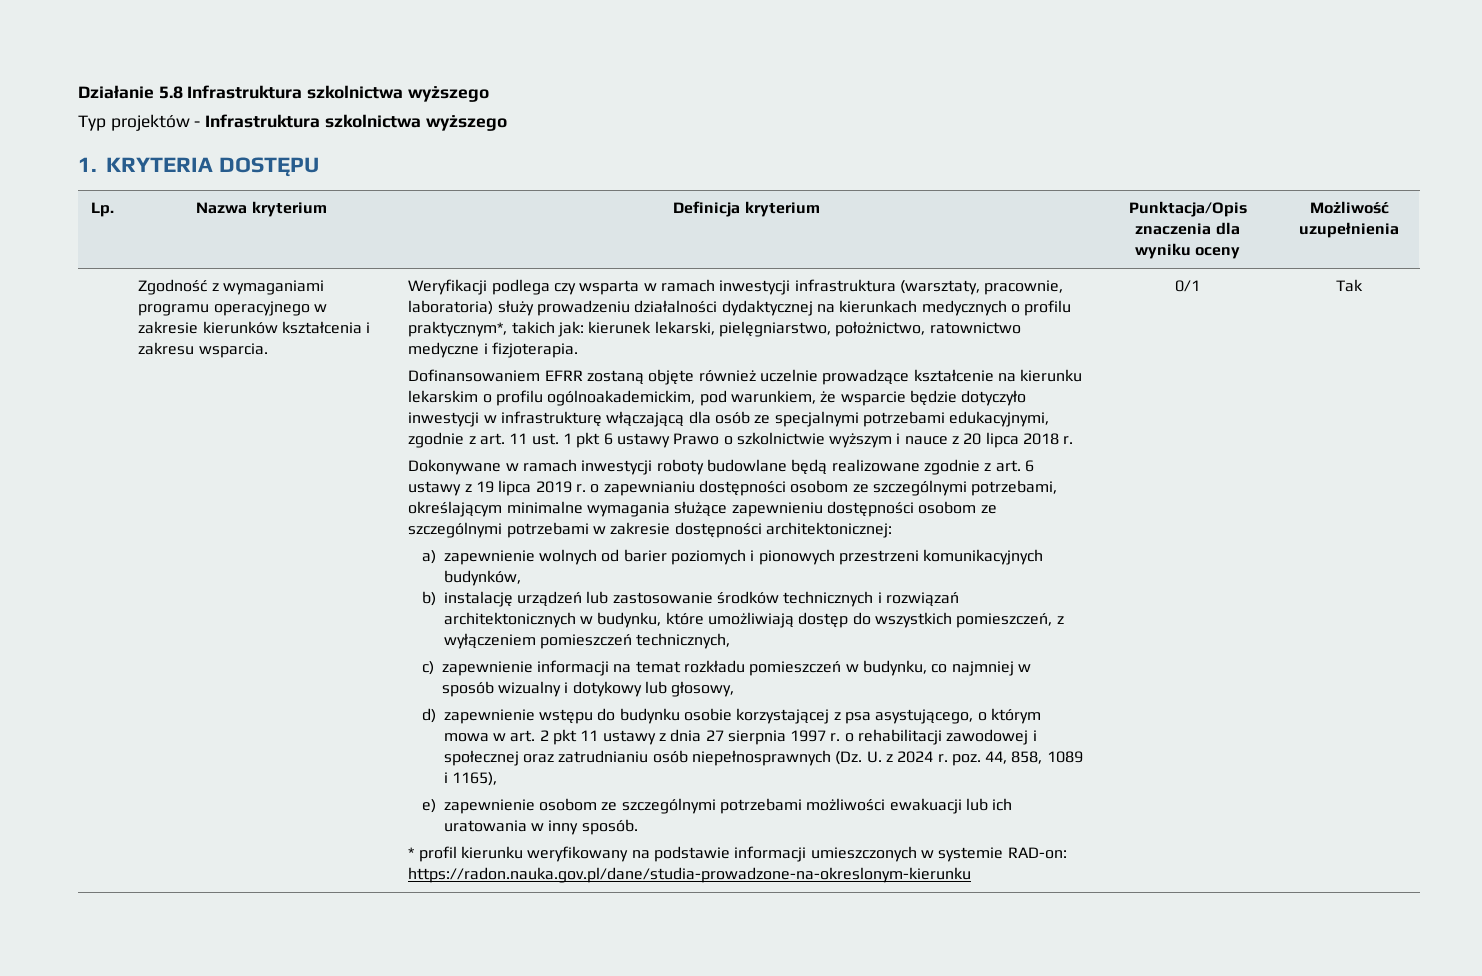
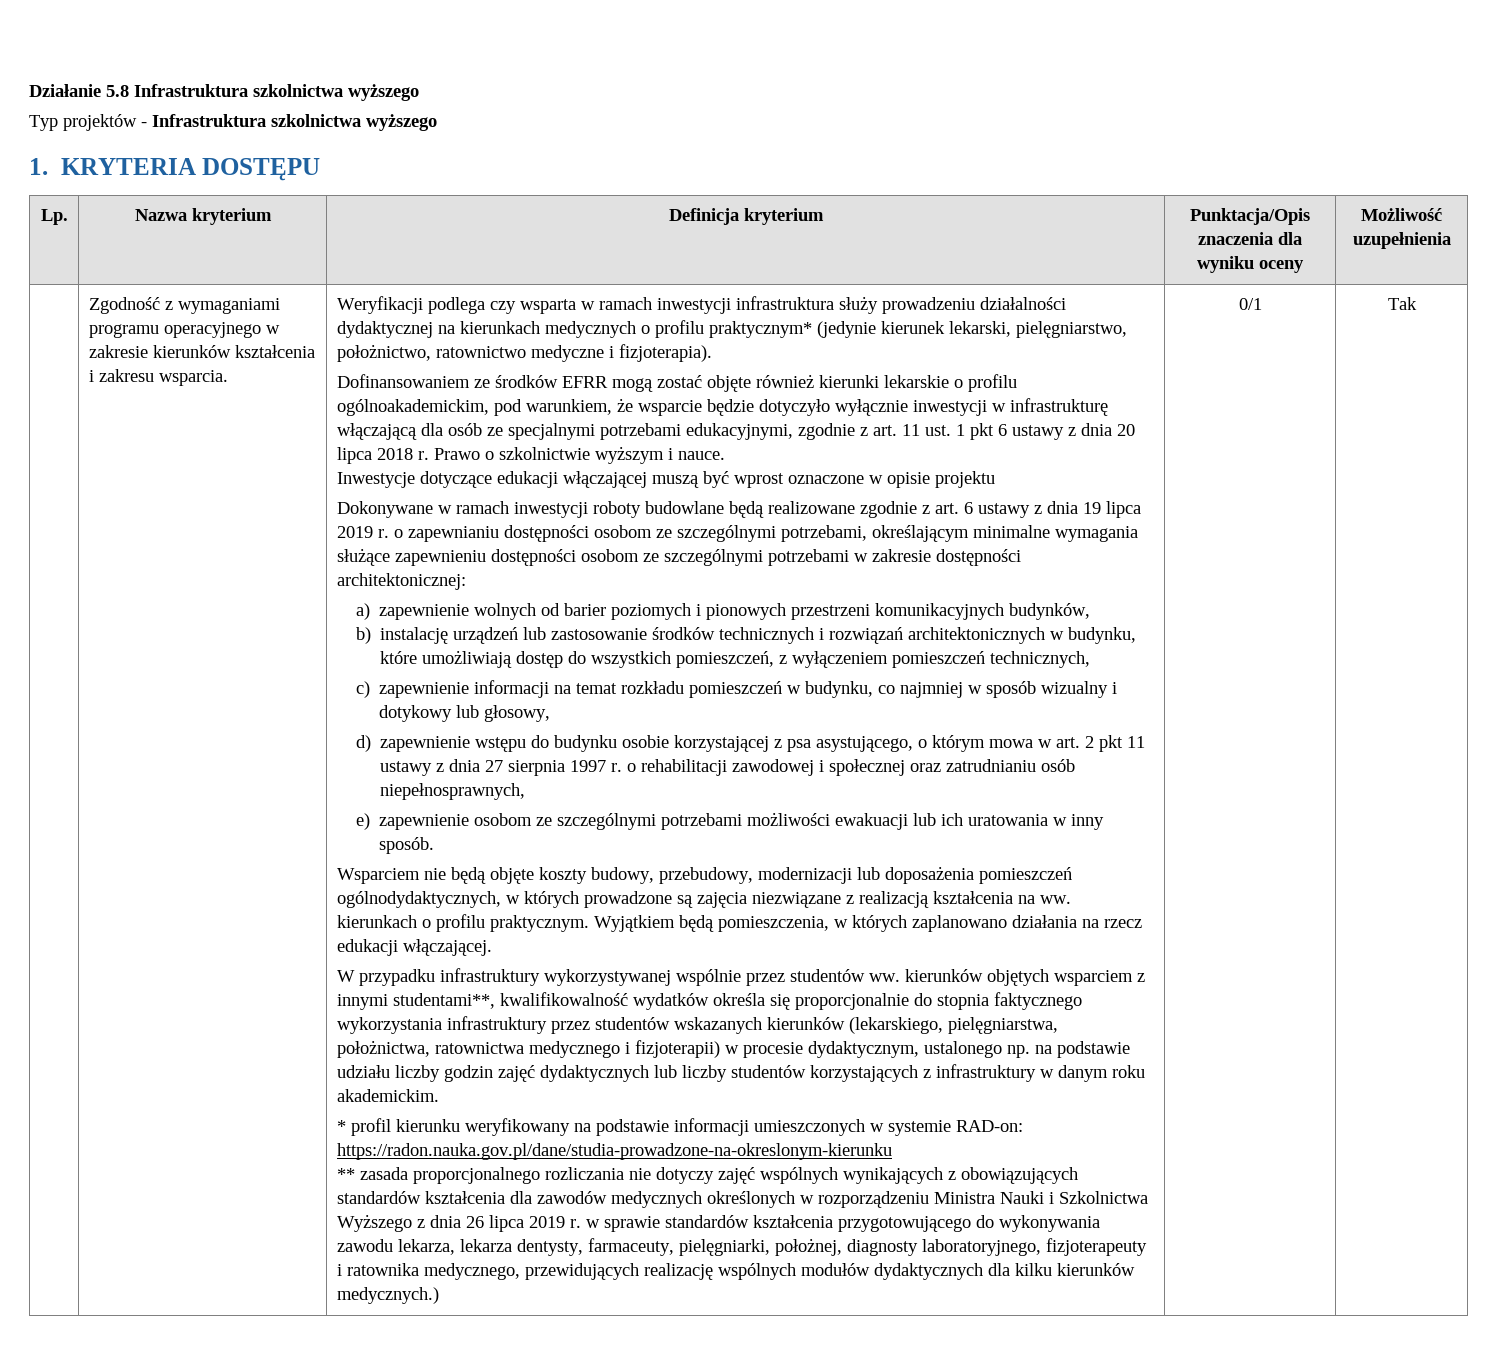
- Weryfikacji podlega czy wsparta w ramach inwestycji infrastruktura (warsztaty, pracownie, laboratoria) służy prowadzeniu działalności dydaktycznej na kierunkach medycznych o profilu praktycznym*, takich jak: kierunek lekarski, pielęgniarstwo, położnictwo, ratownictwo medyczne i fizjoterapia.
+ Weryfikacji podlega czy wsparta w ramach inwestycji infrastruktura służy prowadzeniu działalności dydaktycznej na kierunkach medycznych o profilu praktycznym* (jedynie kierunek lekarski, pielęgniarstwo, położnictwo, ratownictwo medyczne i fizjoterapia).
- Dofinansowaniem EFRR zostaną objęte również uczelnie prowadzące kształcenie na kierunku lekarskim o profilu ogólnoakademickim, pod warunkiem, że wsparcie będzie dotyczyło inwestycji w infrastrukturę włączającą dla osób ze specjalnymi potrzebami edukacyjnymi, zgodnie z art. 11 ust. 1 pkt 6 ustawy Prawo o szkolnictwie wyższym i nauce z 20 lipca 2018 r.
+ Dofinansowaniem ze środków EFRR mogą zostać objęte również kierunki lekarskie o profilu ogólnoakademickim, pod warunkiem, że wsparcie będzie dotyczyło wyłącznie inwestycji w infrastrukturę włączającą dla osób ze specjalnymi potrzebami edukacyjnymi, zgodnie z art. 11 ust. 1 pkt 6 ustawy z dnia 20 lipca 2018 r. Prawo o szkolnictwie wyższym i nauce.
+ Inwestycje dotyczące edukacji włączającej muszą być wprost oznaczone w opisie projektu
- Dokonywane w ramach inwestycji roboty budowlane będą realizowane zgodnie z art. 6 ustawy z 19 lipca 2019 r. o zapewnianiu dostępności osobom ze szczególnymi potrzebami, określającym minimalne wymagania służące zapewnieniu dostępności osobom ze szczególnymi potrzebami w zakresie dostępności architektonicznej:
+ Dokonywane w ramach inwestycji roboty budowlane będą realizowane zgodnie z art. 6 ustawy z dnia 19 lipca 2019 r. o zapewnianiu dostępności osobom ze szczególnymi potrzebami, określającym minimalne wymagania służące zapewnieniu dostępności osobom ze szczególnymi potrzebami w zakresie dostępności architektonicznej:
- d) zapewnienie wstępu do budynku osobie korzystającej z psa asystującego, o którym mowa w art. 2 pkt 11 ustawy z dnia 27 sierpnia 1997 r. o rehabilitacji zawodowej i społecznej oraz zatrudnianiu osób niepełnosprawnych (Dz. U. z 2024 r. poz. 44, 858, 1089 i 1165),
+ d) zapewnienie wstępu do budynku osobie korzystającej z psa asystującego, o którym mowa w art. 2 pkt 11 ustawy z dnia 27 sierpnia 1997 r. o rehabilitacji zawodowej i społecznej oraz zatrudnianiu osób niepełnosprawnych,
+ Wsparciem nie będą objęte koszty budowy, przebudowy, modernizacji lub doposażenia pomieszczeń ogólnodydaktycznych, w których prowadzone są zajęcia niezwiązane z realizacją kształcenia na ww. kierunkach o profilu praktycznym. Wyjątkiem będą pomieszczenia, w których zaplanowano działania na rzecz edukacji włączającej.
+ W przypadku infrastruktury wykorzystywanej wspólnie przez studentów ww. kierunków objętych wsparciem z innymi studentami**, kwalifikowalność wydatków określa się proporcjonalnie do stopnia faktycznego wykorzystania infrastruktury przez studentów wskazanych kierunków (lekarskiego, pielęgniarstwa, położnictwa, ratownictwa medycznego i fizjoterapii) w procesie dydaktycznym, ustalonego np. na podstawie udziału liczby godzin zajęć dydaktycznych lub liczby studentów korzystających z infrastruktury w danym roku akademickim.
+ ** zasada proporcjonalnego rozliczania nie dotyczy zajęć wspólnych wynikających z obowiązujących standardów kształcenia dla zawodów medycznych określonych w rozporządzeniu Ministra Nauki i Szkolnictwa Wyższego z dnia 26 lipca 2019 r. w sprawie standardów kształcenia przygotowującego do wykonywania zawodu lekarza, lekarza dentysty, farmaceuty, pielęgniarki, położnej, diagnosty laboratoryjnego, fizjoterapeuty i ratownika medycznego, przewidujących realizację wspólnych modułów dydaktycznych dla kilku kierunków medycznych.)

